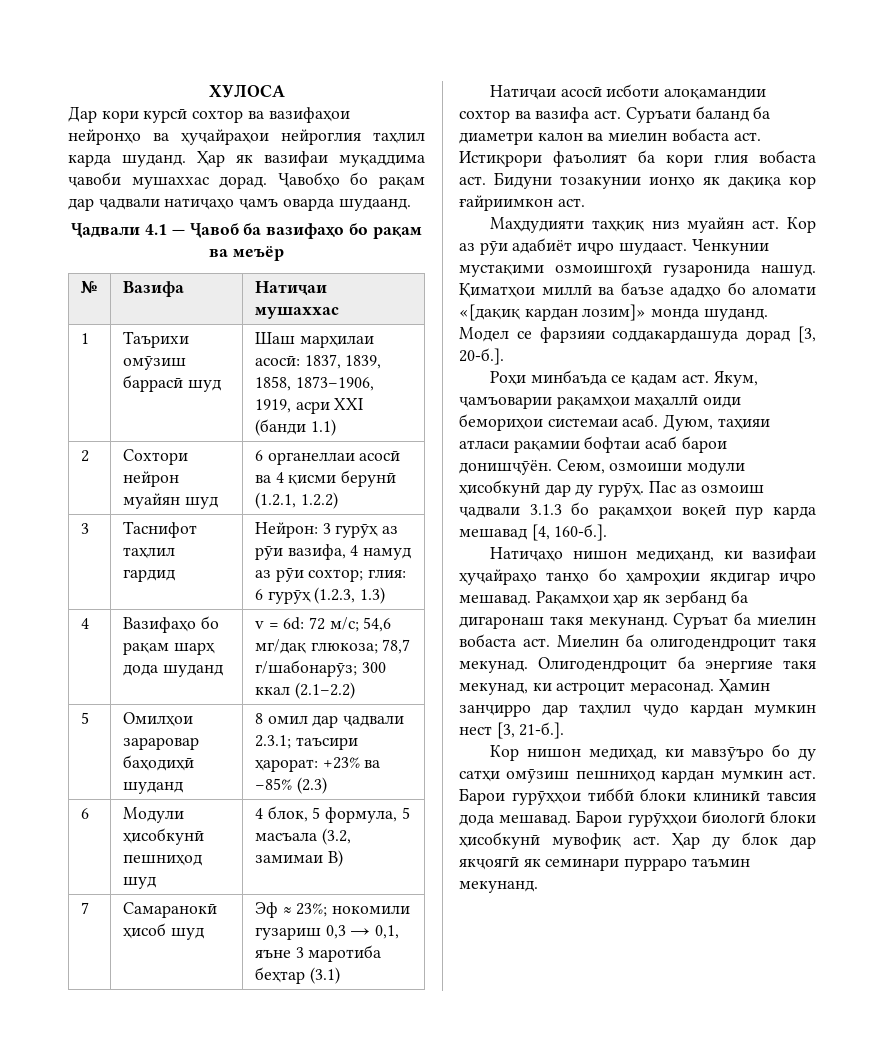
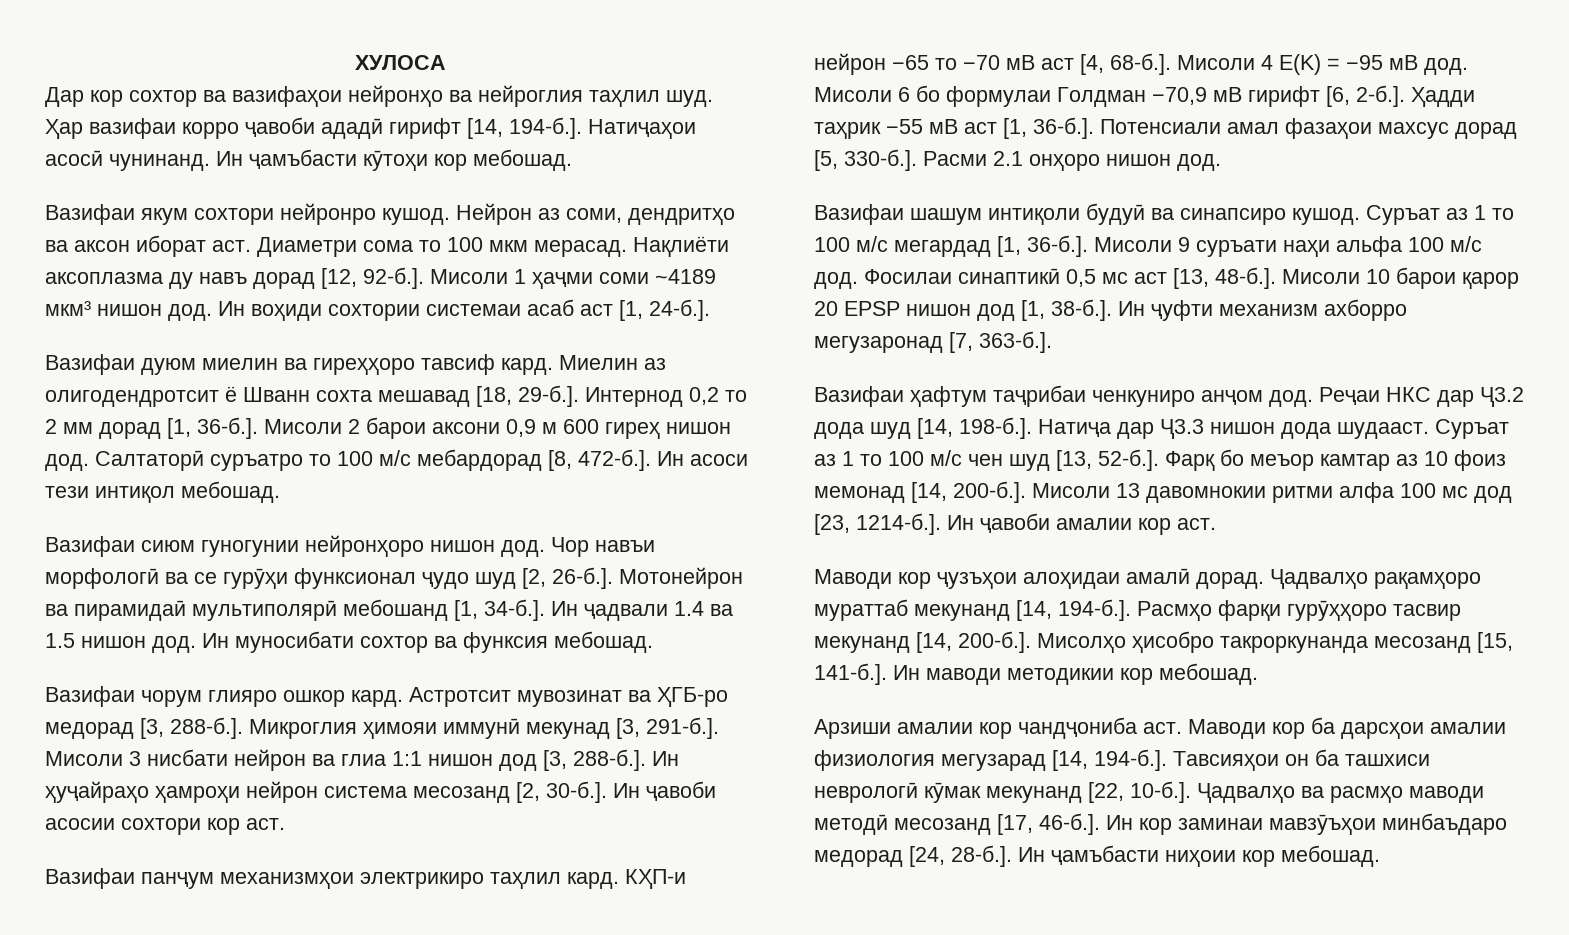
- Дар кори курсӣ сохтор ва вазифаҳои нейронҳо ва ҳуҷайраҳои нейроглия таҳлил карда шуданд. Ҳар як вазифаи муқаддима ҷавоби мушаххас дорад. Ҷавобҳо бо рақам дар ҷадвали натиҷаҳо ҷамъ оварда шудаанд.
- Ҷадвали 4.1 — Ҷавоб ба вазифаҳо бо рақам ва меъёр
- № | Вазифа | Натиҷаи мушаххас
- 1 | Таърихи омӯзиш баррасӣ шуд | Шаш марҳилаи асосӣ: 1837, 1839, 1858, 1873–1906, 1919, асри XXI (банди 1.1)
- 2 | Сохтори нейрон муайян шуд | 6 органеллаи асосӣ ва 4 қисми берунӣ (1.2.1, 1.2.2)
- 3 | Таснифот таҳлил гардид | Нейрон: 3 гурӯҳ аз рӯи вазифа, 4 намуд аз рӯи сохтор; глия: 6 гурӯҳ (1.2.3, 1.3)
- 4 | Вазифаҳо бо рақам шарҳ дода шуданд | v = 6d: 72 м/с; 54,6 мг/дақ глюкоза; 78,7 г/шабонарӯз; 300 ккал (2.1–2.2)
- 5 | Омилҳои зараровар баҳодиҳӣ шуданд | 8 омил дар ҷадвали 2.3.1; таъсири ҳарорат: +23% ва −85% (2.3)
- 6 | Модули ҳисобкунӣ пешниҳод шуд | 4 блок, 5 формула, 5 масъала (3.2, замимаи В)
- 7 | Самаранокӣ ҳисоб шуд | Эф ≈ 23%; нокомили гузариш 0,3 → 0,1, яъне 3 маротиба беҳтар (3.1)
- Натиҷаи асосӣ исботи алоқамандии сохтор ва вазифа аст. Суръати баланд ба диаметри калон ва миелин вобаста аст. Истиқрори фаъолият ба кори глия вобаста аст. Бидуни тозакунии ионҳо як дақиқа кор ғайриимкон аст.
- Маҳдудияти таҳқиқ низ муайян аст. Кор аз рӯи адабиёт иҷро шудааст. Ченкунии мустақими озмоишгоҳӣ гузаронида нашуд. Қиматҳои миллӣ ва баъзе ададҳо бо аломати «[дақиқ кардан лозим]» монда шуданд. Модел се фарзияи соддакардашуда дорад [3, 20-б.].
- Роҳи минбаъда се қадам аст. Якум, ҷамъоварии рақамҳои маҳаллӣ оиди бемориҳои системаи асаб. Дуюм, таҳияи атласи рақамии бофтаи асаб барои донишҷӯён. Сеюм, озмоиши модули ҳисобкунӣ дар ду гурӯҳ. Пас аз озмоиш ҷадвали 3.1.3 бо рақамҳои воқеӣ пур карда мешавад [4, 160-б.].
- Натиҷаҳо нишон медиҳанд, ки вазифаи ҳуҷайраҳо танҳо бо ҳамроҳии якдигар иҷро мешавад. Рақамҳои ҳар як зербанд ба дигаронаш такя мекунанд. Суръат ба миелин вобаста аст. Миелин ба олигодендроцит такя мекунад. Олигодендроцит ба энергияе такя мекунад, ки астроцит мерасонад. Ҳамин занҷирро дар таҳлил ҷудо кардан мумкин нест [3, 21-б.].
- Кор нишон медиҳад, ки мавзӯъро бо ду сатҳи омӯзиш пешниҳод кардан мумкин аст. Барои гурӯҳҳои тиббӣ блоки клиникӣ тавсия дода мешавад. Барои гурӯҳҳои биологӣ блоки ҳисобкунӣ мувофиқ аст. Ҳар ду блок дар якҷоягӣ як семинари пурраро таъмин мекунанд.
+ Дар кор сохтор ва вазифаҳои нейронҳо ва нейроглия таҳлил шуд. Ҳар вазифаи корро ҷавоби ададӣ гирифт [14, 194-б.]. Натиҷаҳои асосӣ чунинанд. Ин ҷамъбасти кӯтоҳи кор мебошад.
+ Вазифаи якум сохтори нейронро кушод. Нейрон аз соми, дендритҳо ва аксон иборат аст. Диаметри сома то 100 мкм мерасад. Нақлиёти аксоплазма ду навъ дорад [12, 92-б.]. Мисоли 1 ҳаҷми соми ~4189 мкм³ нишон дод. Ин воҳиди сохтории системаи асаб аст [1, 24-б.].
+ Вазифаи дуюм миелин ва гиреҳҳоро тавсиф кард. Миелин аз олигодендротсит ё Шванн сохта мешавад [18, 29-б.]. Интернод 0,2 то 2 мм дорад [1, 36-б.]. Мисоли 2 барои аксони 0,9 м 600 гиреҳ нишон дод. Салтаторӣ суръатро то 100 м/с мебардорад [8, 472-б.]. Ин асоси тези интиқол мебошад.
+ Вазифаи сиюм гуногунии нейронҳоро нишон дод. Чор навъи морфологӣ ва се гурӯҳи функсионал ҷудо шуд [2, 26-б.]. Мотонейрон ва пирамидаӣ мультиполярӣ мебошанд [1, 34-б.]. Ин ҷадвали 1.4 ва 1.5 нишон дод. Ин муносибати сохтор ва функсия мебошад.
+ Вазифаи чорум глияро ошкор кард. Астротсит мувозинат ва ҲГБ-ро медорад [3, 288-б.]. Микроглия ҳимояи иммунӣ мекунад [3, 291-б.]. Мисоли 3 нисбати нейрон ва глиа 1:1 нишон дод [3, 288-б.]. Ин ҳуҷайраҳо ҳамроҳи нейрон система месозанд [2, 30-б.]. Ин ҷавоби асосии сохтори кор аст.
+ Вазифаи панҷум механизмҳои электрикиро таҳлил кард. КҲП-и нейрон −65 то −70 мВ аст [4, 68-б.]. Мисоли 4 E(K) = −95 мВ дод. Мисоли 6 бо формулаи Голдман −70,9 мВ гирифт [6, 2-б.]. Ҳадди таҳрик −55 мВ аст [1, 36-б.]. Потенсиали амал фазаҳои махсус дорад [5, 330-б.]. Расми 2.1 онҳоро нишон дод.
+ Вазифаи шашум интиқоли будуӣ ва синапсиро кушод. Суръат аз 1 то 100 м/с мегардад [1, 36-б.]. Мисоли 9 суръати наҳи альфа 100 м/с дод. Фосилаи синаптикӣ 0,5 мс аст [13, 48-б.]. Мисоли 10 барои қарор 20 EPSP нишон дод [1, 38-б.]. Ин ҷуфти механизм ахборро мегузаронад [7, 363-б.].
+ Вазифаи ҳафтум таҷрибаи ченкуниро анҷом дод. Реҷаи НКС дар Ҷ3.2 дода шуд [14, 198-б.]. Натиҷа дар Ҷ3.3 нишон дода шудааст. Суръат аз 1 то 100 м/с чен шуд [13, 52-б.]. Фарқ бо меъор камтар аз 10 фоиз мемонад [14, 200-б.]. Мисоли 13 давомнокии ритми алфа 100 мс дод [23, 1214-б.]. Ин ҷавоби амалии кор аст.
+ Маводи кор ҷузъҳои алоҳидаи амалӣ дорад. Ҷадвалҳо рақамҳоро мураттаб мекунанд [14, 194-б.]. Расмҳо фарқи гурӯҳҳоро тасвир мекунанд [14, 200-б.]. Мисолҳо ҳисобро такроркунанда месозанд [15, 141-б.]. Ин маводи методикии кор мебошад.
+ Арзиши амалии кор чандҷониба аст. Маводи кор ба дарсҳои амалии физиология мегузарад [14, 194-б.]. Тавсияҳои он ба ташхиси неврологӣ кӯмак мекунанд [22, 10-б.]. Ҷадвалҳо ва расмҳо маводи методӣ месозанд [17, 46-б.]. Ин кор заминаи мавзӯъҳои минбаъдаро медорад [24, 28-б.]. Ин ҷамъбасти ниҳоии кор мебошад.

